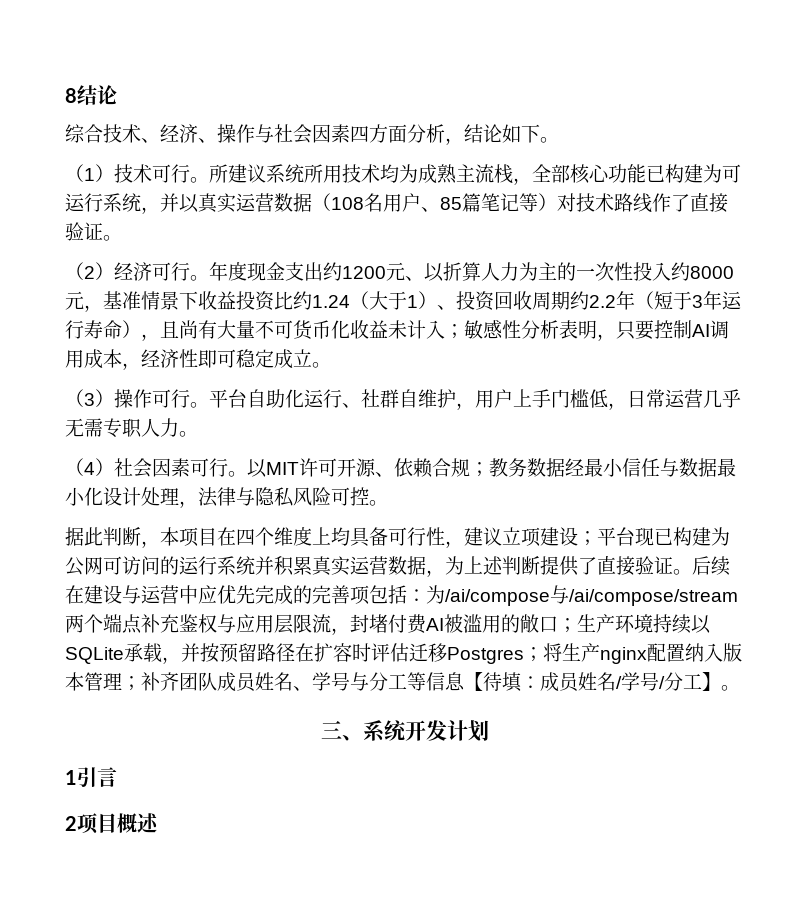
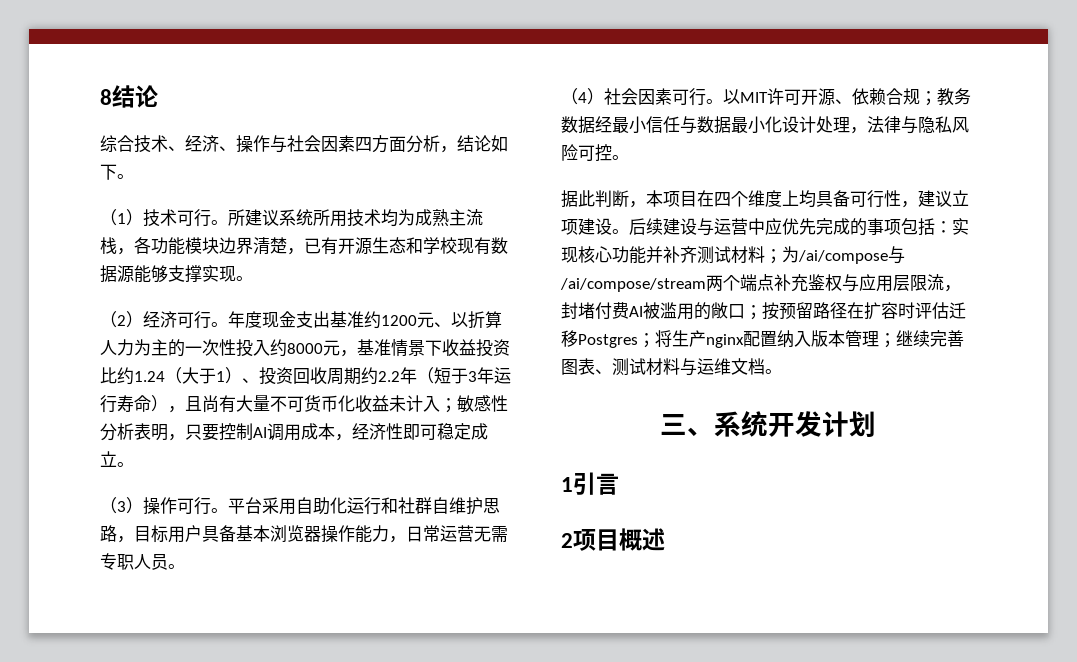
- 所建议系统所用技术均为成熟主流栈，全部核心功能已构建为可运行系统，并以真实运营数据（108名用户、85篇笔记等）对技术路线作了直接验证。
+ 所建议系统所用技术均为成熟主流栈，各功能模块边界清楚，已有开源生态和学校现有数据源能够支撑实现。
- 年度现金支出约1200元、以折算人力为主的一次性投入约8000元，基准情景下收益投资比约1.24（大于1）、投资回收周期约2.2年（短于3年运行寿命），且尚有大量不可货币化收益未计入；敏感性分析表明，只要控制AI调用成本，经济性即可稳定成立。
+ 年度现金支出基准约1200元、以折算人力为主的一次性投入约8000元，基准情景下收益投资比约1.24（大于1）、投资回收周期约2.2年（短于3年运行寿命），且尚有大量不可货币化收益未计入；敏感性分析表明，只要控制AI调用成本，经济性即可稳定成立。
- 平台自助化运行、社群自维护，用户上手门槛低，日常运营几乎无需专职人力。
+ 平台采用自助化运行和社群自维护思路，目标用户具备基本浏览器操作能力，日常运营无需专职人员。
- 据此判断，本项目在四个维度上均具备可行性，建议立项建设；平台现已构建为公网可访问的运行系统并积累真实运营数据，为上述判断提供了直接验证。后续在建设与运营中应优先完成的完善项包括：为/ai/compose与/ai/compose/stream两个端点补充鉴权与应用层限流，封堵付费AI被滥用的敞口；生产环境持续以SQLite承载，并按预留路径在扩容时评估迁移Postgres；将生产nginx配置纳入版本管理；补齐团队成员姓名、学号与分工等信息【待填：成员姓名/学号/分工】。
+ 据此判断，本项目在四个维度上均具备可行性，建议立项建设。后续建设与运营中应优先完成的事项包括：实现核心功能并补齐测试材料；为/ai/compose与/ai/compose/stream两个端点补充鉴权与应用层限流，封堵付费AI被滥用的敞口；按预留路径在扩容时评估迁移Postgres；将生产nginx配置纳入版本管理；继续完善图表、测试材料与运维文档。

